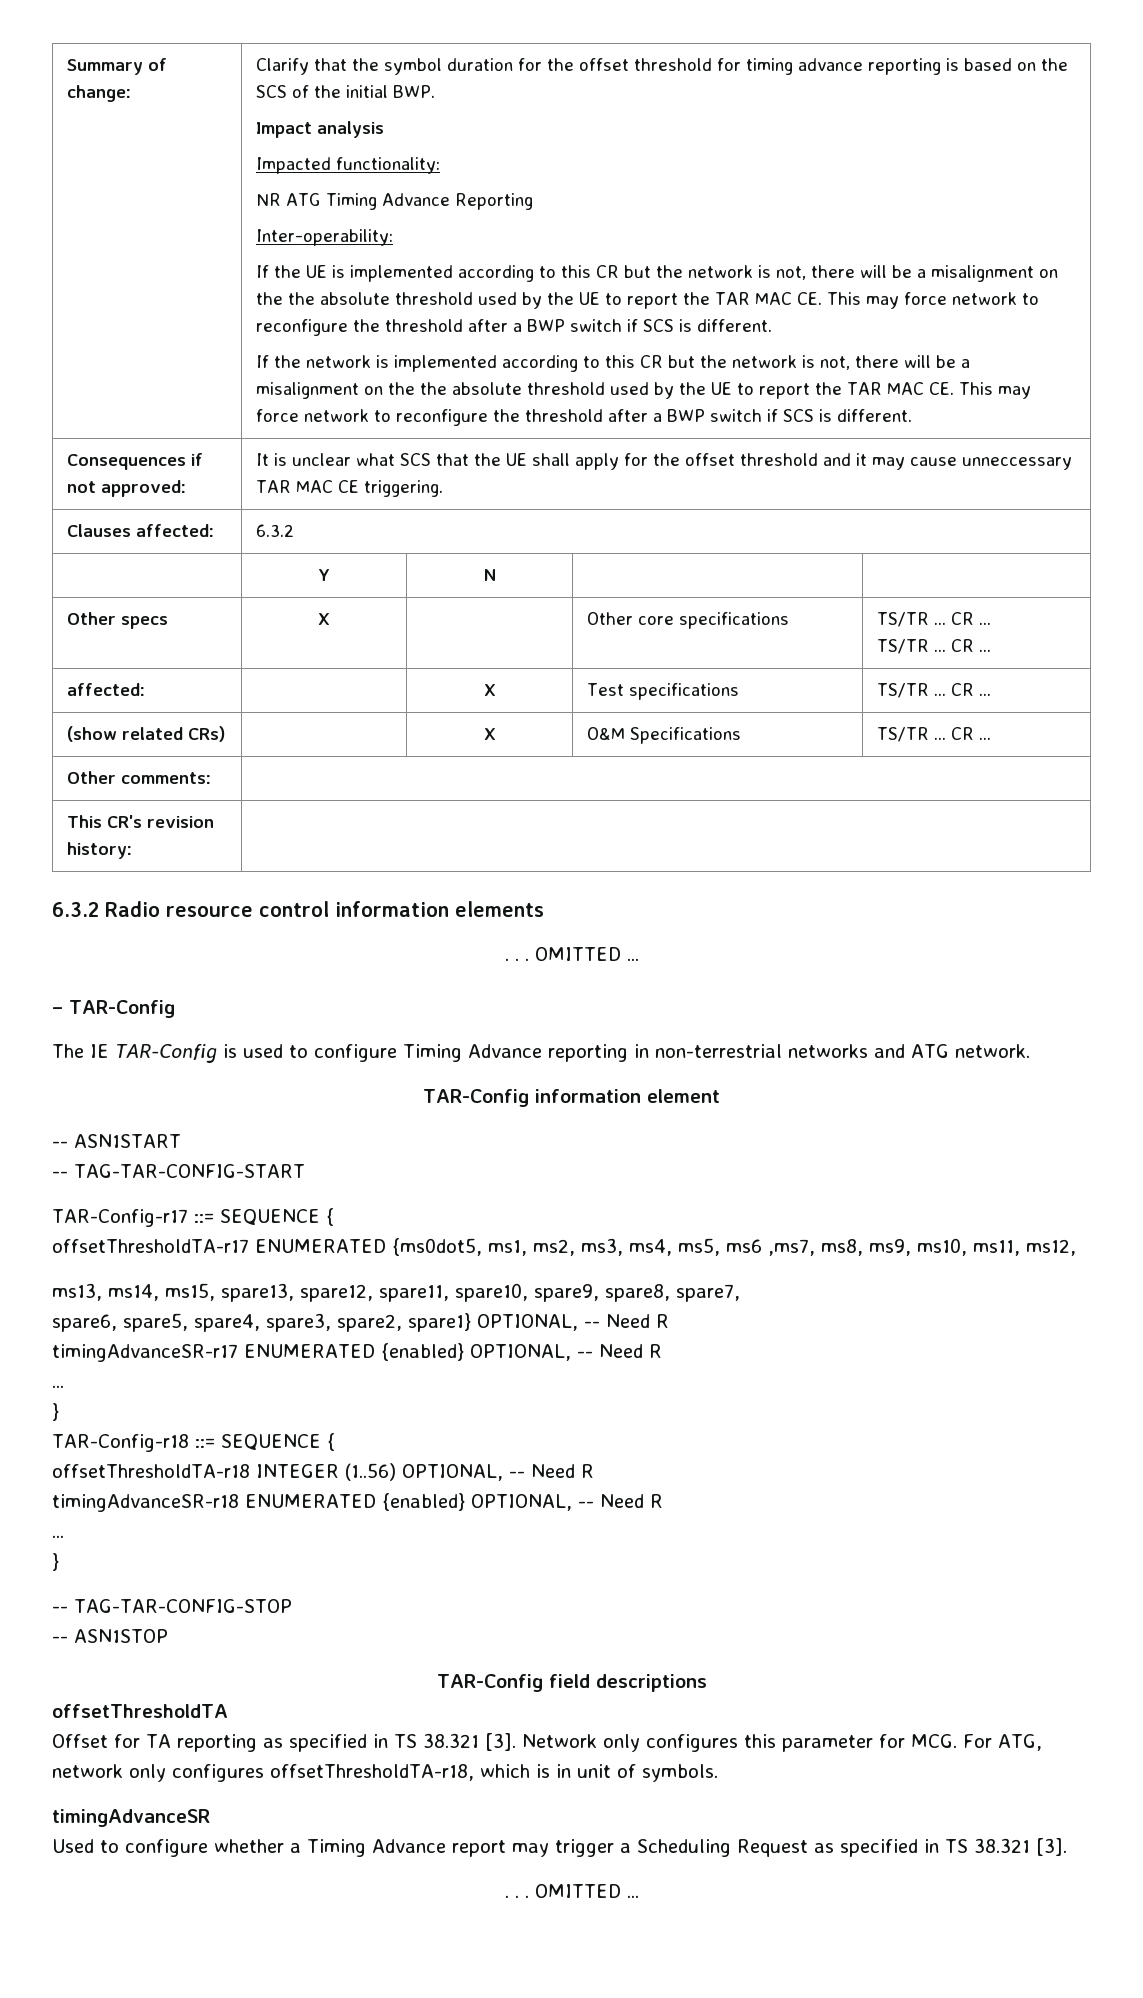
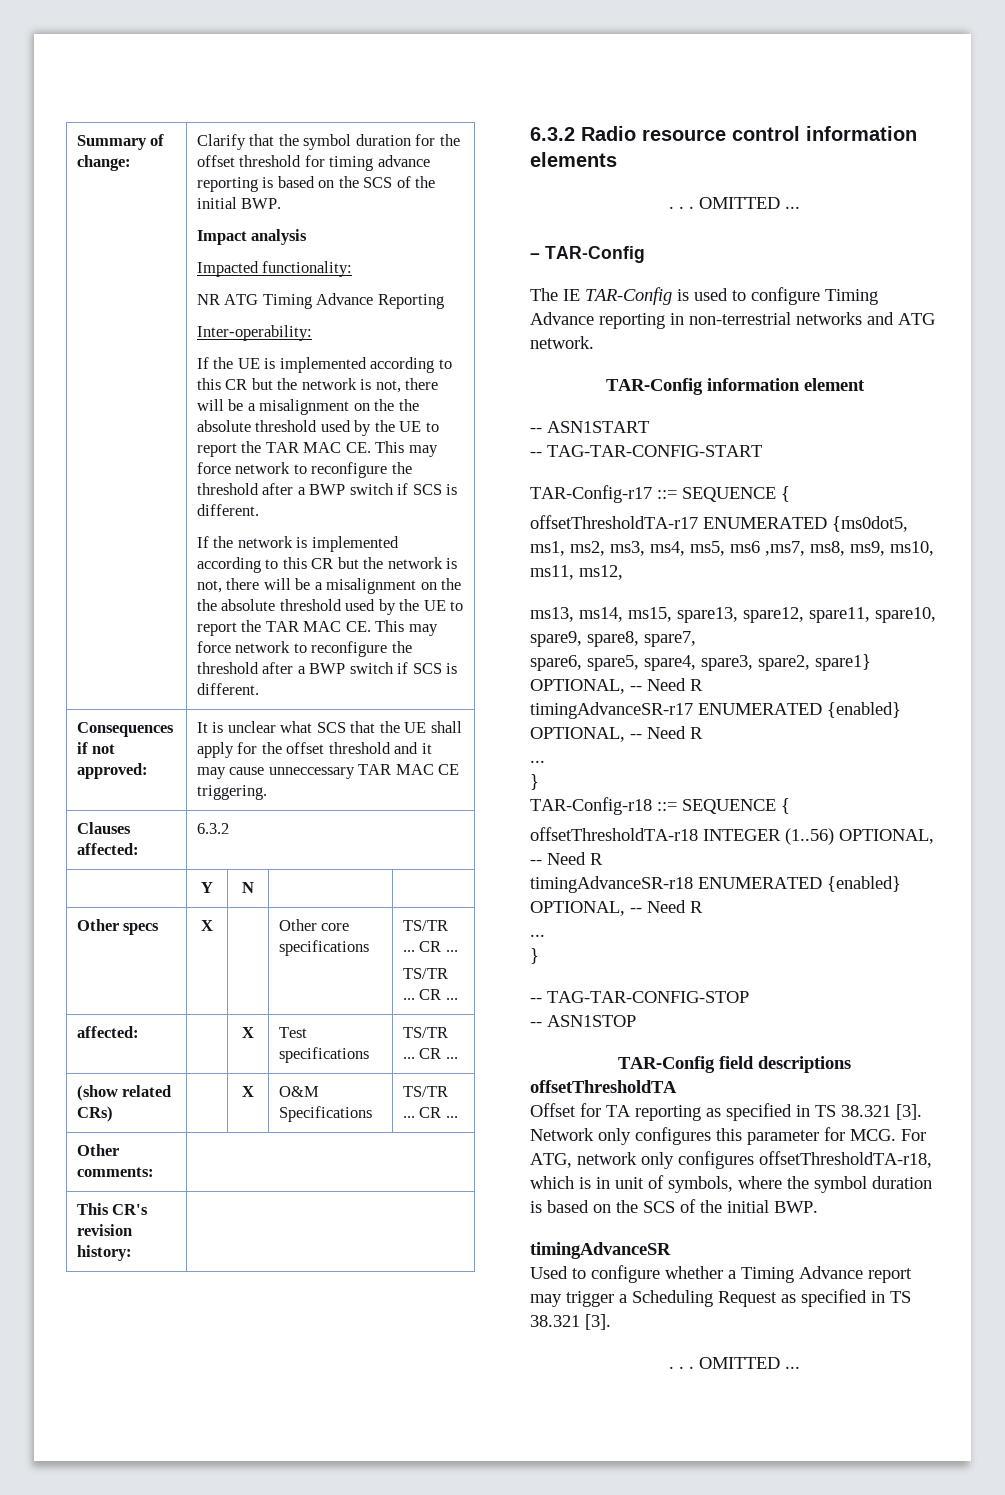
- Network only configures this parameter for MCG. For ATG, network only configures offsetThresholdTA-r18, which is in unit of symbols.
+ Network only configures this parameter for MCG. For ATG, network only configures offsetThresholdTA-r18, which is in unit of symbols, where the symbol duration is based on the SCS of the initial BWP.

